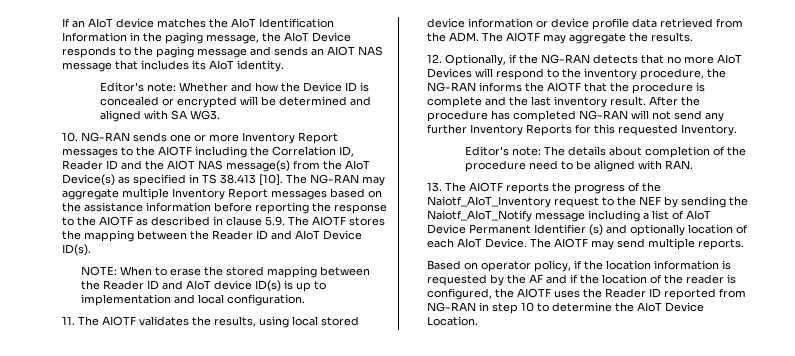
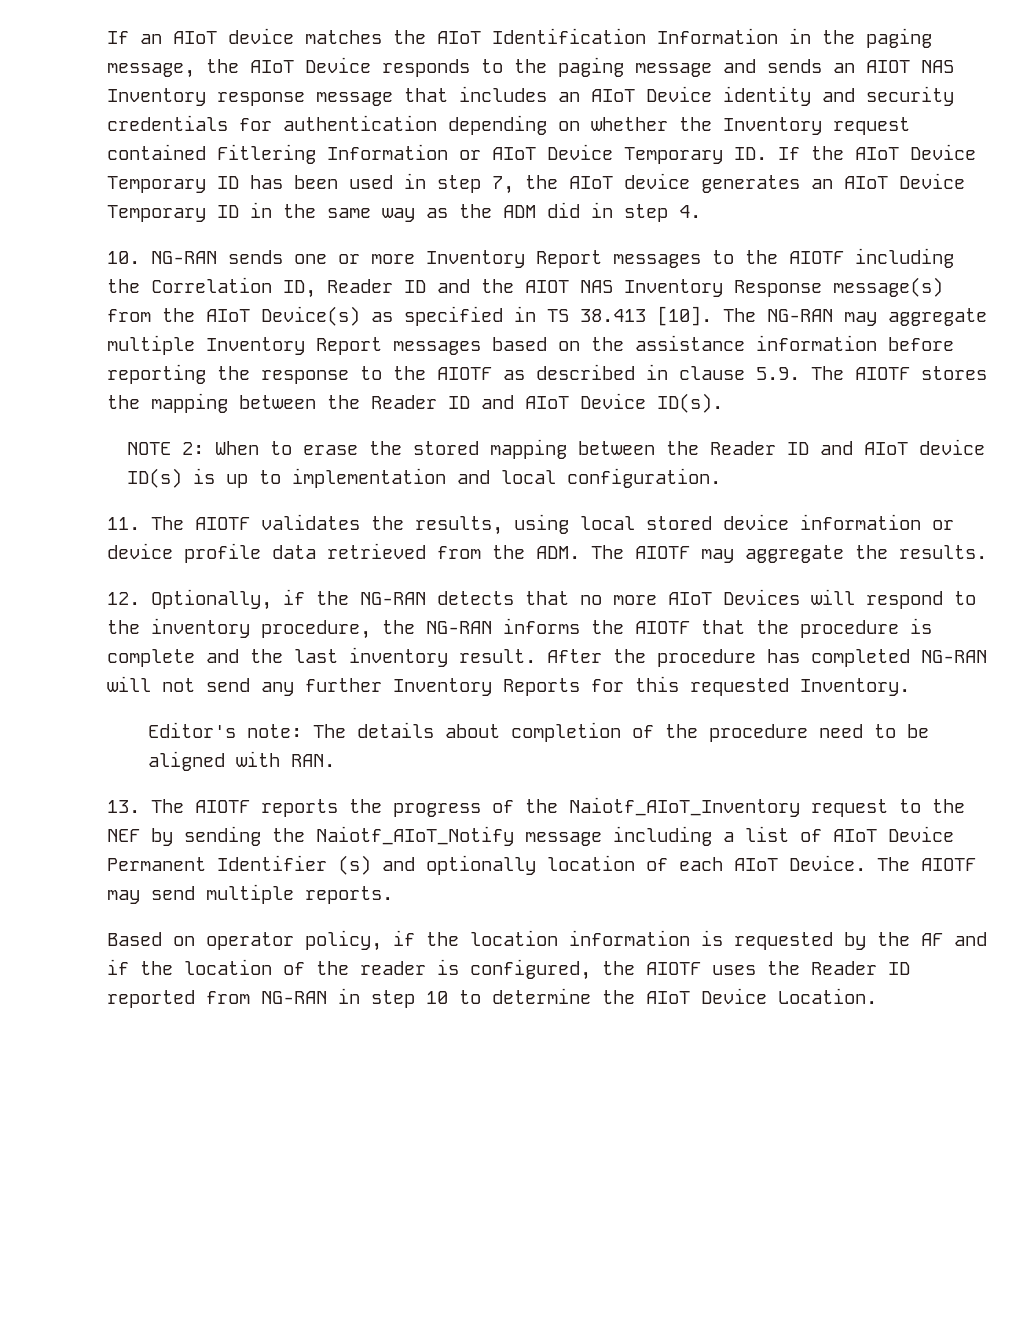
- If an AIoT device matches the AIoT Identification Information in the paging message, the AIoT Device responds to the paging message and sends an AIOT NAS message that includes its AIoT identity.
- Editor's note: Whether and how the Device ID is concealed or encrypted will be determined and aligned with SA WG3.
+ If an AIoT device matches the AIoT Identification Information in the paging message, the AIoT Device responds to the paging message and sends an AIOT NAS Inventory response message that includes an AIoT Device identity and security credentials for authentication depending on whether the Inventory request contained Fitlering Information or AIoT Device Temporary ID. If the AIoT Device Temporary ID has been used in step 7, the AIoT device generates an AIoT Device Temporary ID in the same way as the ADM did in step 4.
- 10. NG-RAN sends one or more Inventory Report messages to the AIOTF including the Correlation ID, Reader ID and the AIOT NAS message(s) from the AIoT Device(s) as specified in TS 38.413 [10].
+ 10. NG-RAN sends one or more Inventory Report messages to the AIOTF including the Correlation ID, Reader ID and the AIOT NAS Inventory Response message(s) from the AIoT Device(s) as specified in TS 38.413 [10].
- NOTE: When to erase the stored mapping between the Reader ID and AIoT device ID(s) is up to implementation and local configuration.
+ NOTE 2: When to erase the stored mapping between the Reader ID and AIoT device ID(s) is up to implementation and local configuration.

